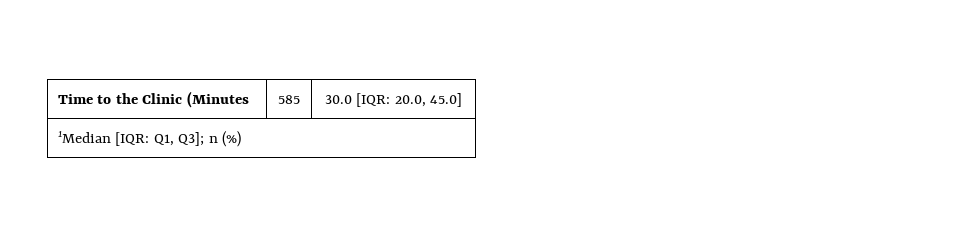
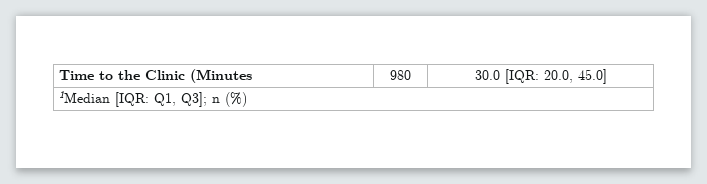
- Time to the Clinic (Minutes | 585 | 30.0 [IQR: 20.0, 45.0]
+ Time to the Clinic (Minutes | 980 | 30.0 [IQR: 20.0, 45.0]

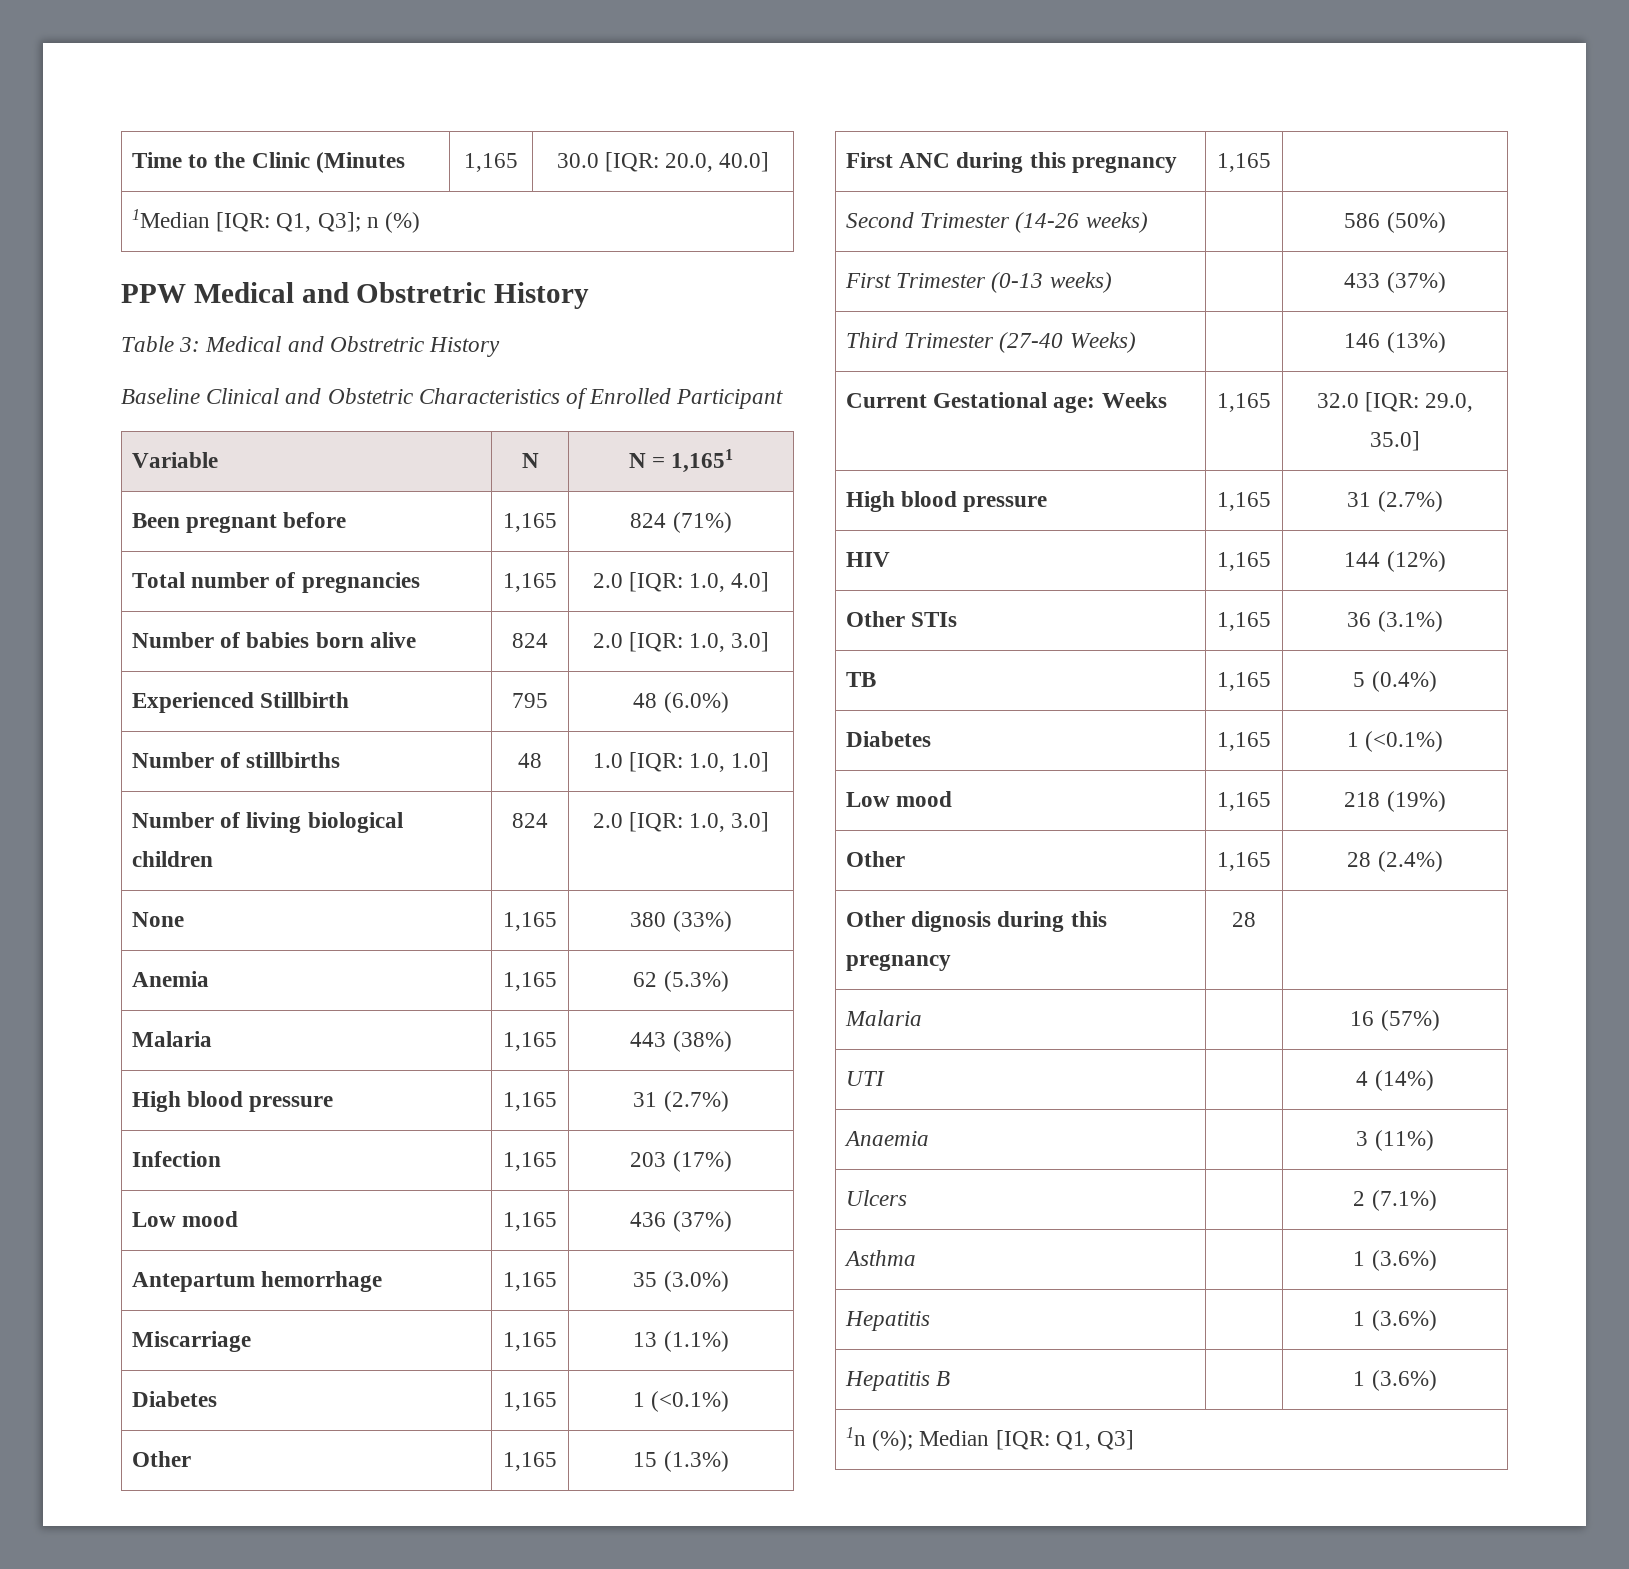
- Time to the Clinic (Minutes | 980 | 30.0 [IQR: 20.0, 45.0]
+ Time to the Clinic (Minutes | 1,165 | 30.0 [IQR: 20.0, 40.0]
+ PPW Medical and Obstretric History
+ Table 3: Medical and Obstretric History
+ Baseline Clinical and Obstetric Characteristics of Enrolled Participant
+ Variable | N | N = 1,1651
+ Been pregnant before | 1,165 | 824 (71%)
+ Total number of pregnancies | 1,165 | 2.0 [IQR: 1.0, 4.0]
+ Number of babies born alive | 824 | 2.0 [IQR: 1.0, 3.0]
+ Experienced Stillbirth | 795 | 48 (6.0%)
+ Number of stillbirths | 48 | 1.0 [IQR: 1.0, 1.0]
+ Number of living biological children | 824 | 2.0 [IQR: 1.0, 3.0]
+ None | 1,165 | 380 (33%)
+ Anemia | 1,165 | 62 (5.3%)
+ Malaria | 1,165 | 443 (38%)
+ High blood pressure | 1,165 | 31 (2.7%)
+ Infection | 1,165 | 203 (17%)
+ Low mood | 1,165 | 436 (37%)
+ Antepartum hemorrhage | 1,165 | 35 (3.0%)
+ Miscarriage | 1,165 | 13 (1.1%)
+ Diabetes | 1,165 | 1 (<0.1%)
+ Other | 1,165 | 15 (1.3%)
+ First ANC during this pregnancy | 1,165 |
+ Second Trimester (14-26 weeks) | | 586 (50%)
+ First Trimester (0-13 weeks) | | 433 (37%)
+ Third Trimester (27-40 Weeks) | | 146 (13%)
+ Current Gestational age: Weeks | 1,165 | 32.0 [IQR: 29.0, 35.0]
+ High blood pressure | 1,165 | 31 (2.7%)
+ HIV | 1,165 | 144 (12%)
+ Other STIs | 1,165 | 36 (3.1%)
+ TB | 1,165 | 5 (0.4%)
+ Diabetes | 1,165 | 1 (<0.1%)
+ Low mood | 1,165 | 218 (19%)
+ Other | 1,165 | 28 (2.4%)
+ Other dignosis during this pregnancy | 28 |
+ Malaria | | 16 (57%)
+ UTI | | 4 (14%)
+ Anaemia | | 3 (11%)
+ Ulcers | | 2 (7.1%)
+ Asthma | | 1 (3.6%)
+ Hepatitis | | 1 (3.6%)
+ Hepatitis B | | 1 (3.6%)
+ 1n (%); Median [IQR: Q1, Q3]

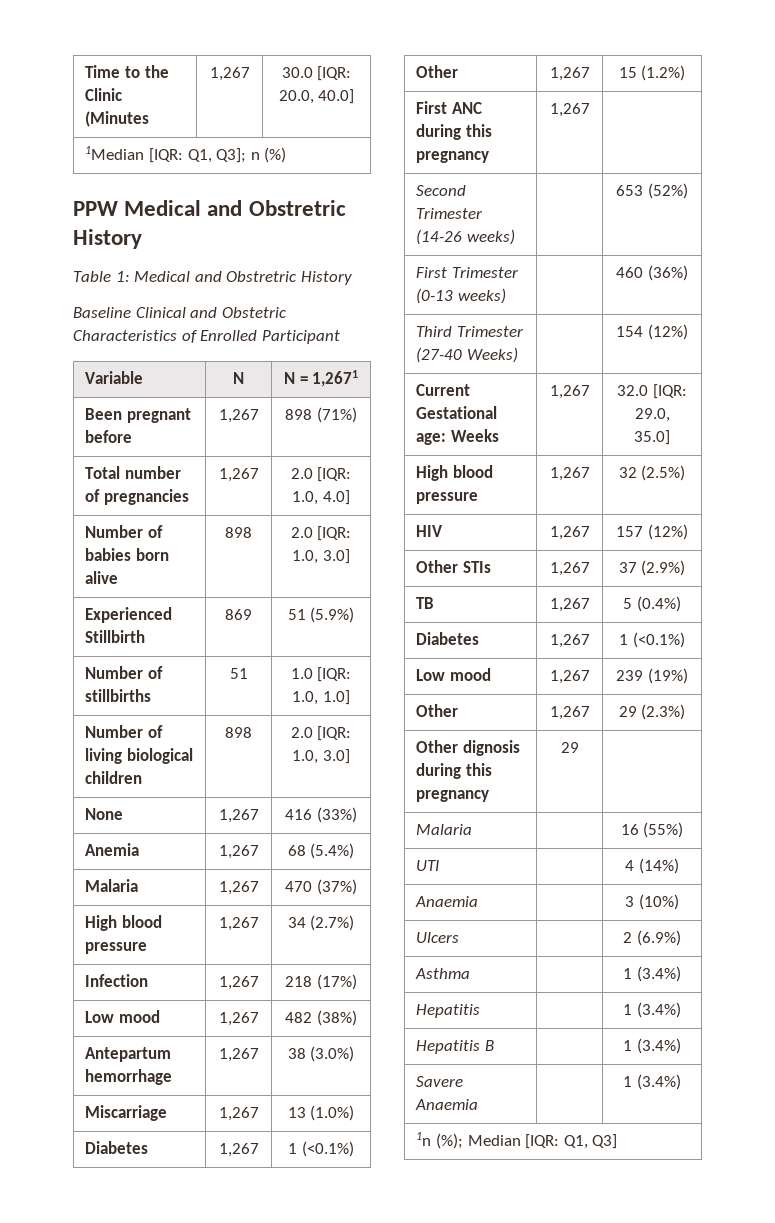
- Time to the Clinic (Minutes | 1,165 | 30.0 [IQR: 20.0, 40.0]
+ Time to the Clinic (Minutes | 1,267 | 30.0 [IQR: 20.0, 40.0]
- Table 3: Medical and Obstretric History
+ Table 1: Medical and Obstretric History
- Variable | N | N = 1,1651
+ Variable | N | N = 1,2671
- Been pregnant before | 1,165 | 824 (71%)
+ Been pregnant before | 1,267 | 898 (71%)
- Total number of pregnancies | 1,165 | 2.0 [IQR: 1.0, 4.0]
+ Total number of pregnancies | 1,267 | 2.0 [IQR: 1.0, 4.0]
- Number of babies born alive | 824 | 2.0 [IQR: 1.0, 3.0]
+ Number of babies born alive | 898 | 2.0 [IQR: 1.0, 3.0]
- Experienced Stillbirth | 795 | 48 (6.0%)
+ Experienced Stillbirth | 869 | 51 (5.9%)
- Number of stillbirths | 48 | 1.0 [IQR: 1.0, 1.0]
+ Number of stillbirths | 51 | 1.0 [IQR: 1.0, 1.0]
- Number of living biological children | 824 | 2.0 [IQR: 1.0, 3.0]
+ Number of living biological children | 898 | 2.0 [IQR: 1.0, 3.0]
- None | 1,165 | 380 (33%)
+ None | 1,267 | 416 (33%)
- Anemia | 1,165 | 62 (5.3%)
- Malaria | 1,165 | 443 (38%)
- High blood pressure | 1,165 | 31 (2.7%)
+ Anemia | 1,267 | 68 (5.4%)
+ Malaria | 1,267 | 470 (37%)
+ High blood pressure | 1,267 | 34 (2.7%)
- Infection | 1,165 | 203 (17%)
+ Infection | 1,267 | 218 (17%)
- Low mood | 1,165 | 436 (37%)
+ Low mood | 1,267 | 482 (38%)
- Antepartum hemorrhage | 1,165 | 35 (3.0%)
+ Antepartum hemorrhage | 1,267 | 38 (3.0%)
- Miscarriage | 1,165 | 13 (1.1%)
- Diabetes | 1,165 | 1 (<0.1%)
+ Miscarriage | 1,267 | 13 (1.0%)
+ Diabetes | 1,267 | 1 (<0.1%)
- Other | 1,165 | 15 (1.3%)
+ Other | 1,267 | 15 (1.2%)
- First ANC during this pregnancy | 1,165 |
+ First ANC during this pregnancy | 1,267 |
- Second Trimester (14-26 weeks) | | 586 (50%)
+ Second Trimester (14-26 weeks) | | 653 (52%)
- First Trimester (0-13 weeks) | | 433 (37%)
+ First Trimester (0-13 weeks) | | 460 (36%)
- Third Trimester (27-40 Weeks) | | 146 (13%)
+ Third Trimester (27-40 Weeks) | | 154 (12%)
- Current Gestational age: Weeks | 1,165 | 32.0 [IQR: 29.0, 35.0]
- High blood pressure | 1,165 | 31 (2.7%)
+ Current Gestational age: Weeks | 1,267 | 32.0 [IQR: 29.0, 35.0]
+ High blood pressure | 1,267 | 32 (2.5%)
- HIV | 1,165 | 144 (12%)
+ HIV | 1,267 | 157 (12%)
- Other STIs | 1,165 | 36 (3.1%)
+ Other STIs | 1,267 | 37 (2.9%)
- TB | 1,165 | 5 (0.4%)
- Diabetes | 1,165 | 1 (<0.1%)
+ TB | 1,267 | 5 (0.4%)
+ Diabetes | 1,267 | 1 (<0.1%)
- Low mood | 1,165 | 218 (19%)
+ Low mood | 1,267 | 239 (19%)
- Other | 1,165 | 28 (2.4%)
+ Other | 1,267 | 29 (2.3%)
- Other dignosis during this pregnancy | 28 |
+ Other dignosis during this pregnancy | 29 |
- Malaria | | 16 (57%)
+ Malaria | | 16 (55%)
- Anaemia | | 3 (11%)
+ Anaemia | | 3 (10%)
- Ulcers | | 2 (7.1%)
+ Ulcers | | 2 (6.9%)
- Asthma | | 1 (3.6%)
+ Asthma | | 1 (3.4%)
- Hepatitis | | 1 (3.6%)
+ Hepatitis | | 1 (3.4%)
- Hepatitis B | | 1 (3.6%)
+ Hepatitis B | | 1 (3.4%)
+ Savere Anaemia | | 1 (3.4%)

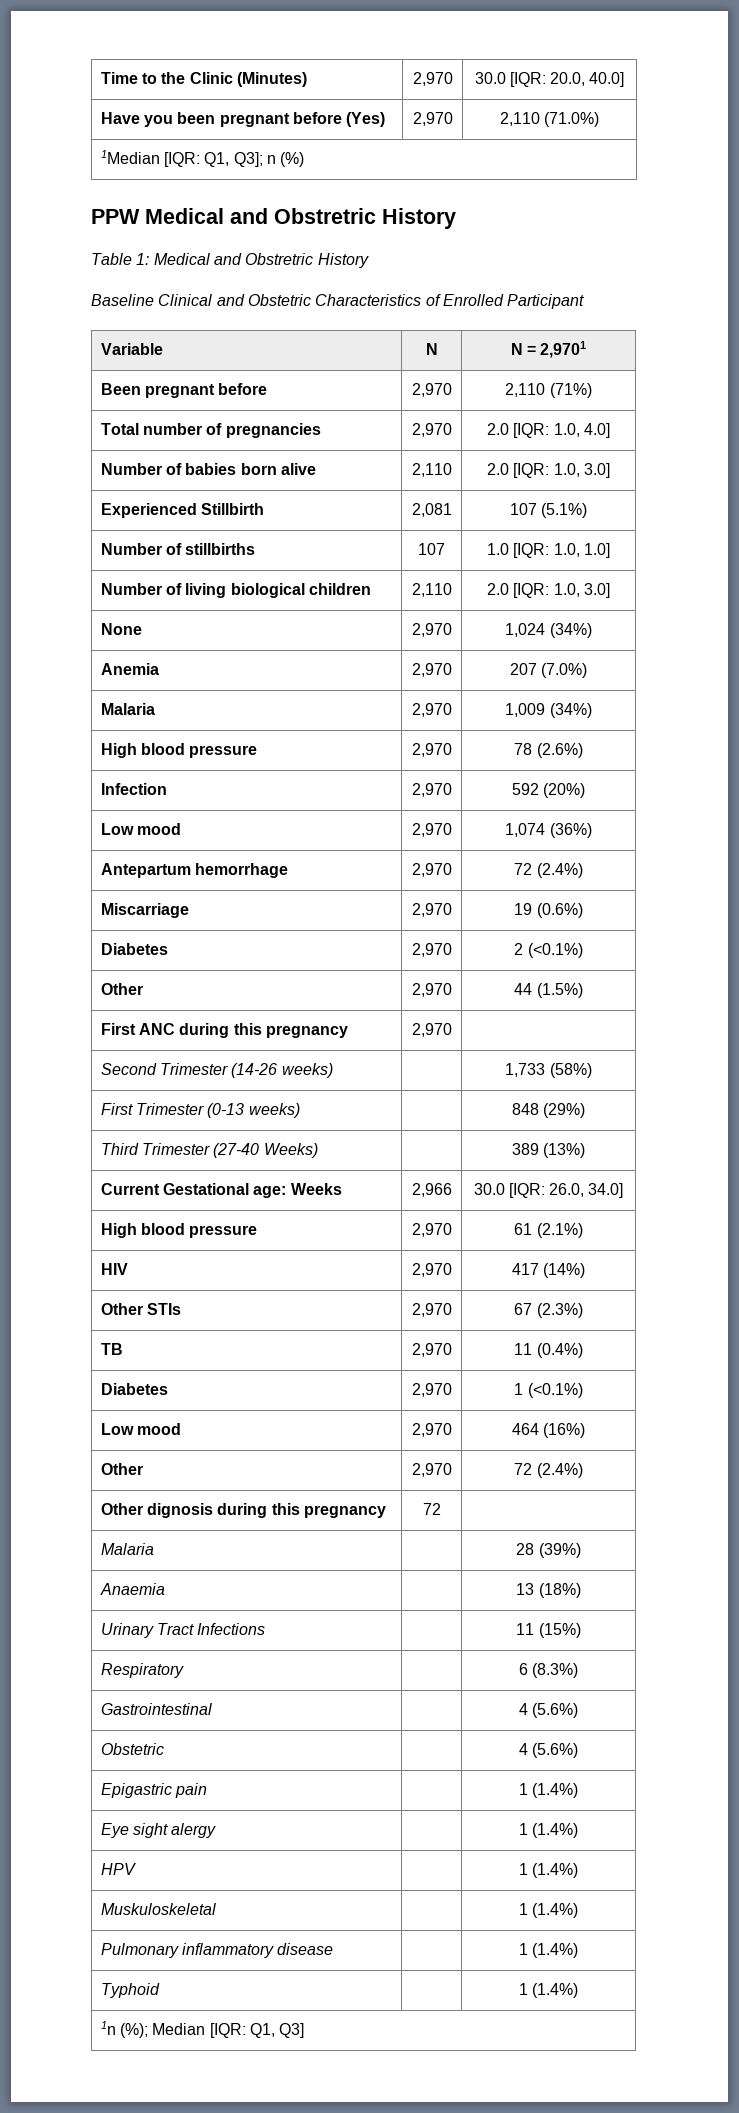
- Time to the Clinic (Minutes | 1,267 | 30.0 [IQR: 20.0, 40.0]
+ Time to the Clinic (Minutes) | 2,970 | 30.0 [IQR: 20.0, 40.0]
+ Have you been pregnant before (Yes) | 2,970 | 2,110 (71.0%)
- Variable | N | N = 1,2671
+ Variable | N | N = 2,9701
- Been pregnant before | 1,267 | 898 (71%)
+ Been pregnant before | 2,970 | 2,110 (71%)
- Total number of pregnancies | 1,267 | 2.0 [IQR: 1.0, 4.0]
+ Total number of pregnancies | 2,970 | 2.0 [IQR: 1.0, 4.0]
- Number of babies born alive | 898 | 2.0 [IQR: 1.0, 3.0]
+ Number of babies born alive | 2,110 | 2.0 [IQR: 1.0, 3.0]
- Experienced Stillbirth | 869 | 51 (5.9%)
+ Experienced Stillbirth | 2,081 | 107 (5.1%)
- Number of stillbirths | 51 | 1.0 [IQR: 1.0, 1.0]
+ Number of stillbirths | 107 | 1.0 [IQR: 1.0, 1.0]
- Number of living biological children | 898 | 2.0 [IQR: 1.0, 3.0]
+ Number of living biological children | 2,110 | 2.0 [IQR: 1.0, 3.0]
- None | 1,267 | 416 (33%)
- Anemia | 1,267 | 68 (5.4%)
- Malaria | 1,267 | 470 (37%)
- High blood pressure | 1,267 | 34 (2.7%)
- Infection | 1,267 | 218 (17%)
- Low mood | 1,267 | 482 (38%)
+ None | 2,970 | 1,024 (34%)
+ Anemia | 2,970 | 207 (7.0%)
+ Malaria | 2,970 | 1,009 (34%)
+ High blood pressure | 2,970 | 78 (2.6%)
+ Infection | 2,970 | 592 (20%)
+ Low mood | 2,970 | 1,074 (36%)
- Antepartum hemorrhage | 1,267 | 38 (3.0%)
- Miscarriage | 1,267 | 13 (1.0%)
- Diabetes | 1,267 | 1 (<0.1%)
+ Antepartum hemorrhage | 2,970 | 72 (2.4%)
+ Miscarriage | 2,970 | 19 (0.6%)
+ Diabetes | 2,970 | 2 (<0.1%)
- Other | 1,267 | 15 (1.2%)
+ Other | 2,970 | 44 (1.5%)
- First ANC during this pregnancy | 1,267 |
+ First ANC during this pregnancy | 2,970 |
- Second Trimester (14-26 weeks) | | 653 (52%)
+ Second Trimester (14-26 weeks) | | 1,733 (58%)
- First Trimester (0-13 weeks) | | 460 (36%)
+ First Trimester (0-13 weeks) | | 848 (29%)
- Third Trimester (27-40 Weeks) | | 154 (12%)
+ Third Trimester (27-40 Weeks) | | 389 (13%)
- Current Gestational age: Weeks | 1,267 | 32.0 [IQR: 29.0, 35.0]
- High blood pressure | 1,267 | 32 (2.5%)
- HIV | 1,267 | 157 (12%)
+ Current Gestational age: Weeks | 2,966 | 30.0 [IQR: 26.0, 34.0]
+ High blood pressure | 2,970 | 61 (2.1%)
+ HIV | 2,970 | 417 (14%)
- Other STIs | 1,267 | 37 (2.9%)
+ Other STIs | 2,970 | 67 (2.3%)
- TB | 1,267 | 5 (0.4%)
- Diabetes | 1,267 | 1 (<0.1%)
+ TB | 2,970 | 11 (0.4%)
+ Diabetes | 2,970 | 1 (<0.1%)
- Low mood | 1,267 | 239 (19%)
- Other | 1,267 | 29 (2.3%)
+ Low mood | 2,970 | 464 (16%)
+ Other | 2,970 | 72 (2.4%)
- Other dignosis during this pregnancy | 29 |
+ Other dignosis during this pregnancy | 72 |
- Malaria | | 16 (55%)
- UTI | | 4 (14%)
- Anaemia | | 3 (10%)
- Ulcers | | 2 (6.9%)
- Asthma | | 1 (3.4%)
- Hepatitis | | 1 (3.4%)
- Hepatitis B | | 1 (3.4%)
- Savere Anaemia | | 1 (3.4%)
+ Malaria | | 28 (39%)
+ Anaemia | | 13 (18%)
+ Urinary Tract Infections | | 11 (15%)
+ Respiratory | | 6 (8.3%)
+ Gastrointestinal | | 4 (5.6%)
+ Obstetric | | 4 (5.6%)
+ Epigastric pain | | 1 (1.4%)
+ Eye sight alergy | | 1 (1.4%)
+ HPV | | 1 (1.4%)
+ Muskuloskeletal | | 1 (1.4%)
+ Pulmonary inflammatory disease | | 1 (1.4%)
+ Typhoid | | 1 (1.4%)

